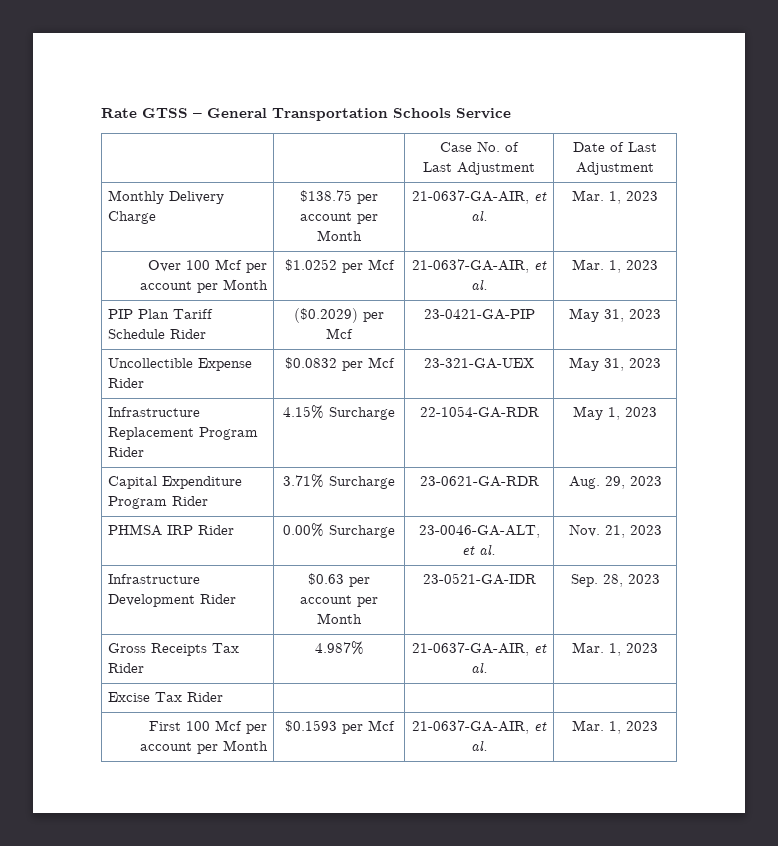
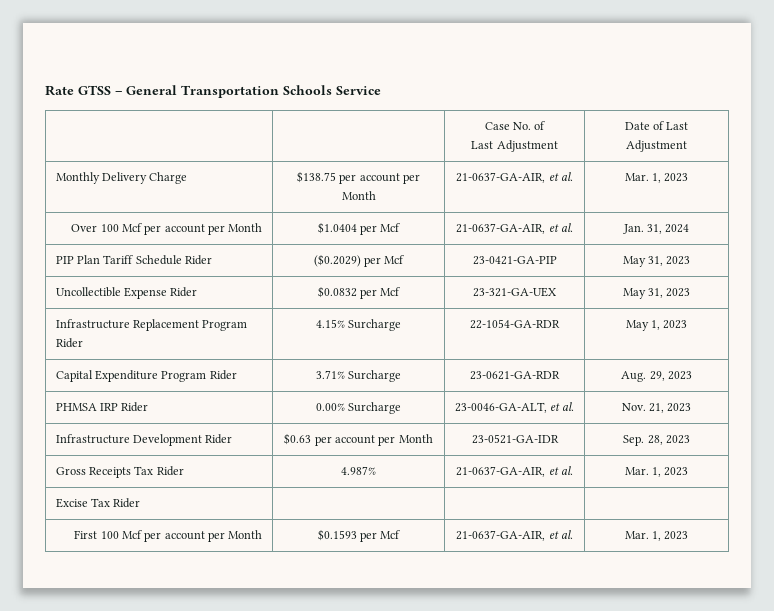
- Over 100 Mcf per account per Month | $1.0252 per Mcf | 21-0637-GA-AIR, et al. | Mar. 1, 2023
+ Over 100 Mcf per account per Month | $1.0404 per Mcf | 21-0637-GA-AIR, et al. | Jan. 31, 2024

